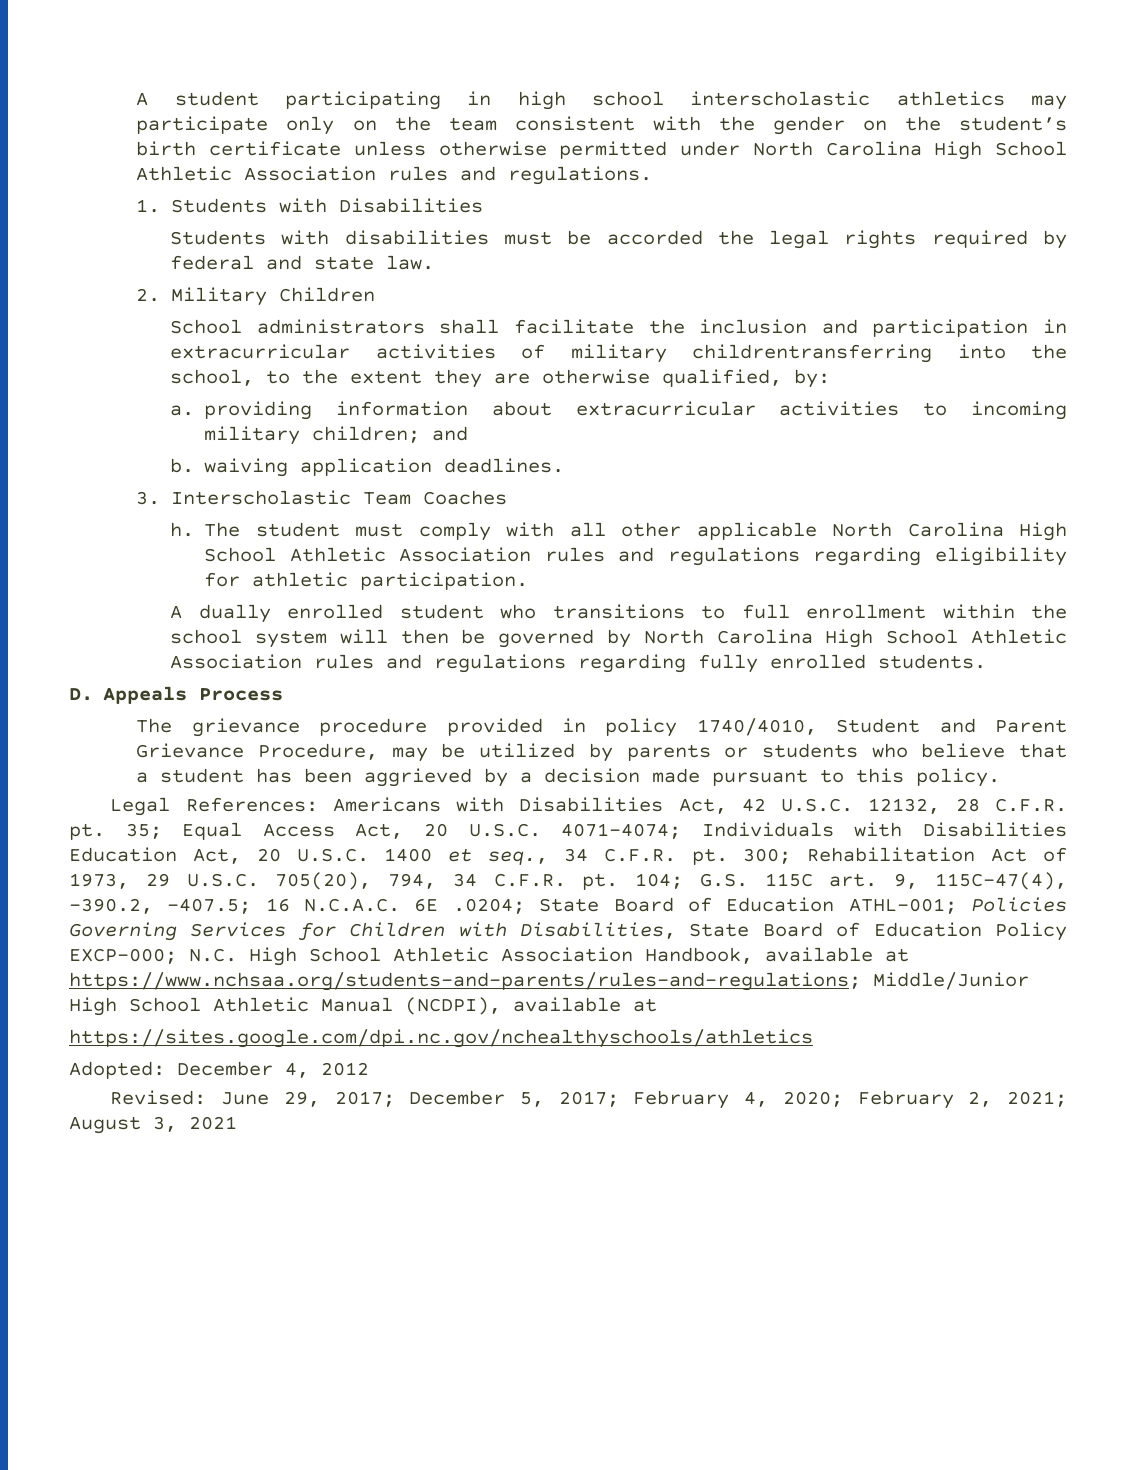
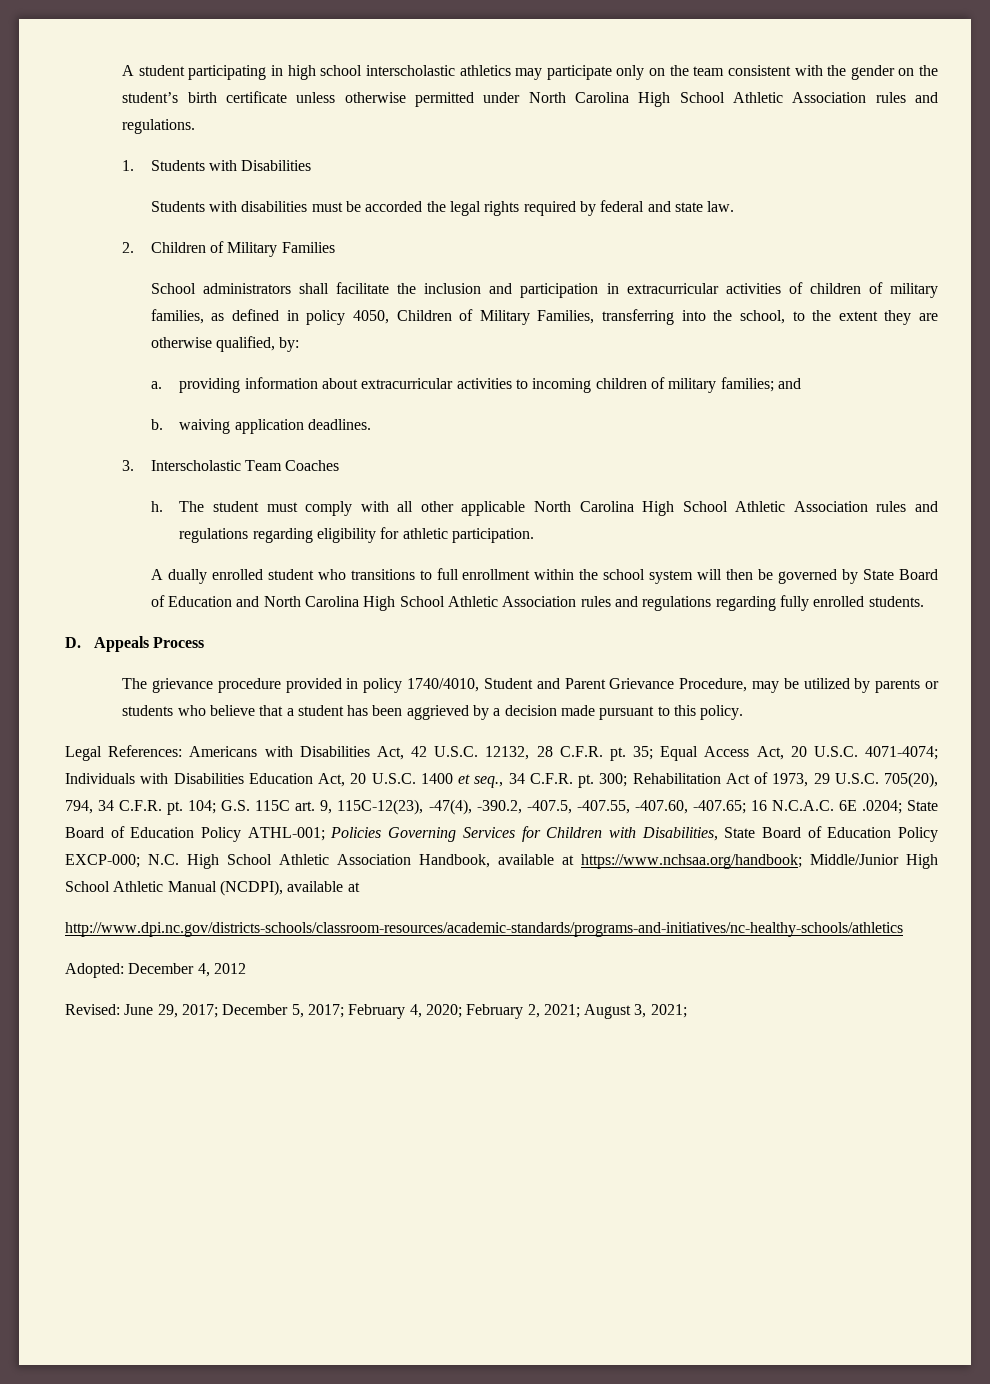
- 2. Military Children
+ 2. Children of Military Families
- School administrators shall facilitate the inclusion and participation in extracurricular activities of military childrentransferring into the school, to the extent they are otherwise qualified, by:
+ School administrators shall facilitate the inclusion and participation in extracurricular activities of children of military families, as defined in policy 4050, Children of Military Families, transferring into the school, to the extent they are otherwise qualified, by:
- a. providing information about extracurricular activities to incoming military children; and
+ a. providing information about extracurricular activities to incoming children of military families; and
- A dually enrolled student who transitions to full enrollment within the school system will then be governed by North Carolina High School Athletic Association rules and regulations regarding fully enrolled students.
+ A dually enrolled student who transitions to full enrollment within the school system will then be governed by State Board of Education and North Carolina High School Athletic Association rules and regulations regarding fully enrolled students.
- 104; G.S. 115C art. 9, 115C-47(4), -390.2, -407.5; 16 N.C.A.C. 6E .0204; State Board of Education ATHL-001; Policies Governing Services for Children with Disabilities, State Board of Education Policy EXCP-000; N.C. High School Athletic Association Handbook, available at https://www.nchsaa.org/students-and-parents/rules-and-regulations; Middle/Junior High School Athletic Manual (NCDPI), available at
+ 104; G.S. 115C art. 9, 115C-12(23), -47(4), -390.2, -407.5, -407.55, -407.60, -407.65; 16 N.C.A.C. 6E .0204; State Board of Education Policy ATHL-001; Policies Governing Services for Children with Disabilities, State Board of Education Policy EXCP-000; N.C. High School Athletic Association Handbook, available at https://www.nchsaa.org/handbook; Middle/Junior High School Athletic Manual (NCDPI), available at
- https://sites.google.com/dpi.nc.gov/nchealthyschools/athletics
+ http://www.dpi.nc.gov/districts-schools/classroom-resources/academic-standards/programs-and-initiatives/nc-healthy-schools/athletics
- Revised: June 29, 2017; December 5, 2017; February 4, 2020; February 2, 2021; August 3, 2021
+ Revised: June 29, 2017; December 5, 2017; February 4, 2020; February 2, 2021; August 3, 2021;

